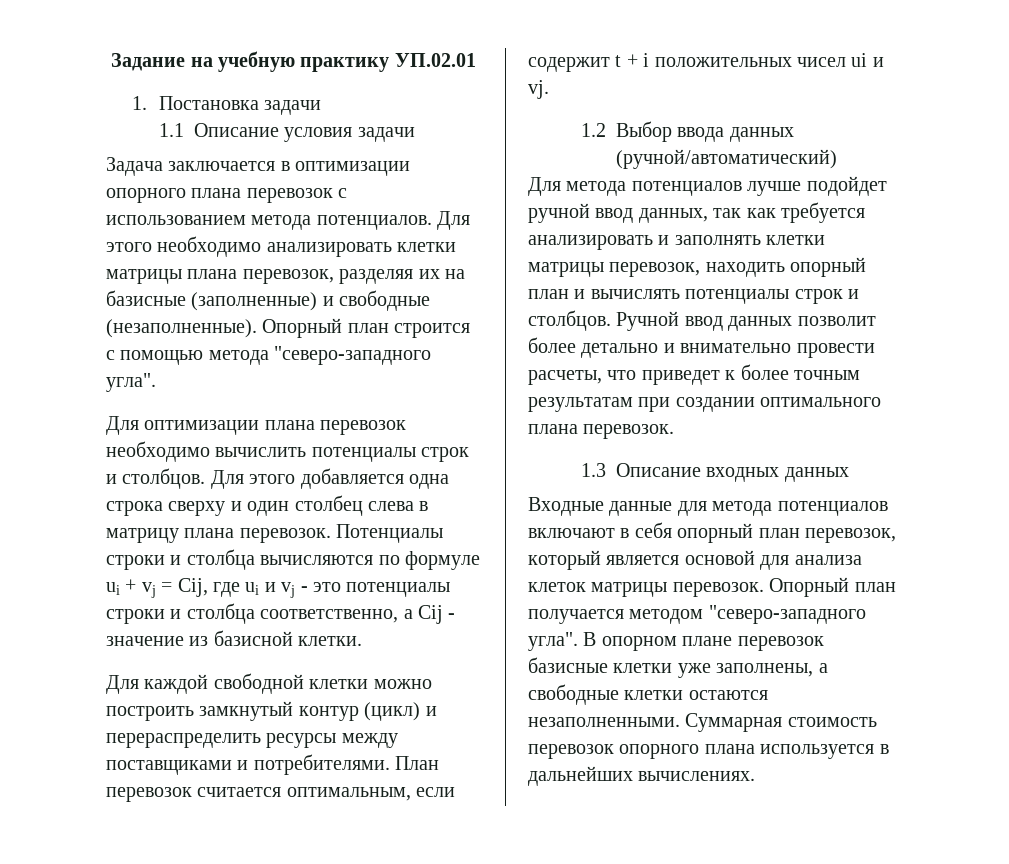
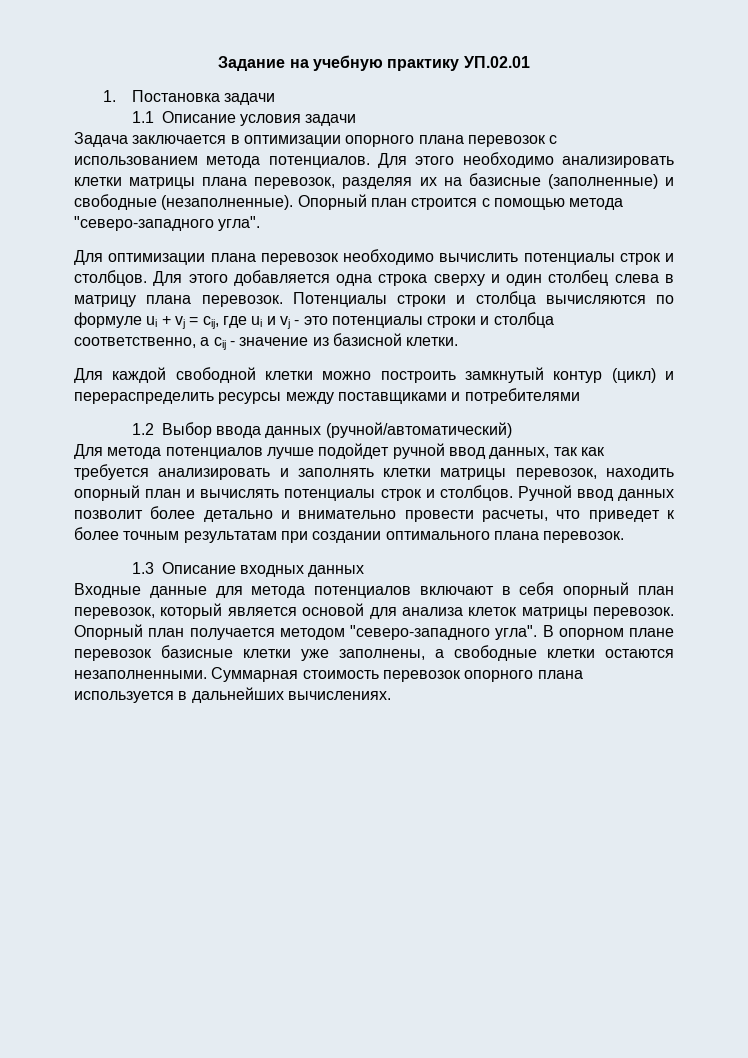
- Потенциалы строки и столбца вычисляются по формуле ui + vj = Cij, где ui и vj - это потенциалы строки и столбца соответственно, а Cij - значение из базисной клетки.
+ Потенциалы строки и столбца вычисляются по формуле ui + vj = cij, где ui и vj - это потенциалы строки и столбца соответственно, а cij - значение из базисной клетки.
- Для каждой свободной клетки можно построить замкнутый контур (цикл) и перераспределить ресурсы между поставщиками и потребителями. План перевозок считается оптимальным, если содержит t + i положительных чисел ui и vj.
+ Для каждой свободной клетки можно построить замкнутый контур (цикл) и перераспределить ресурсы между поставщиками и потребителями

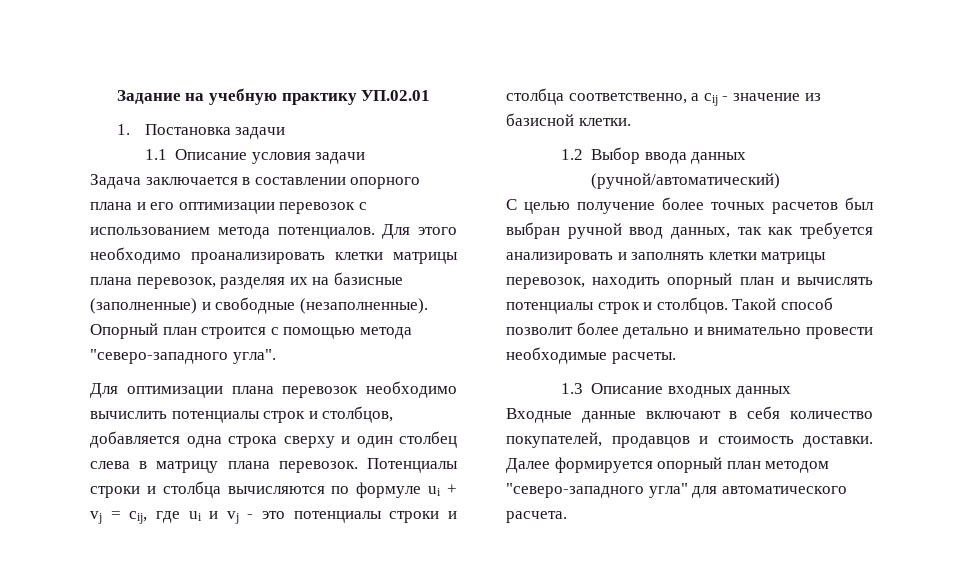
- Задача заключается в оптимизации опорного плана перевозок с использованием метода потенциалов.
+ Задача заключается в составлении опорного плана и его оптимизации перевозок с использованием метода потенциалов.
- Для этого необходимо анализировать клетки матрицы плана перевозок, разделяя их на базисные (заполненные) и свободные (незаполненные).
+ Для этого необходимо проанализировать клетки матрицы плана перевозок, разделяя их на базисные (заполненные) и свободные (незаполненные).
- Для оптимизации плана перевозок необходимо вычислить потенциалы строк и столбцов. Для этого добавляется одна строка сверху и один столбец слева в матрицу плана перевозок.
+ Для оптимизации плана перевозок необходимо вычислить потенциалы строк и столбцов, добавляется одна строка сверху и один столбец слева в матрицу плана перевозок.
- Для каждой свободной клетки можно построить замкнутый контур (цикл) и перераспределить ресурсы между поставщиками и потребителями
- Для метода потенциалов лучше подойдет ручной ввод данных, так как требуется анализировать и заполнять клетки матрицы перевозок, находить опорный план и вычислять потенциалы строк и столбцов.
+ С целью получение более точных расчетов был выбран ручной ввод данных, так как требуется анализировать и заполнять клетки матрицы перевозок, находить опорный план и вычислять потенциалы строк и столбцов.
- Ручной ввод данных позволит более детально и внимательно провести расчеты, что приведет к более точным результатам при создании оптимального плана перевозок.
+ Такой способ позволит более детально и внимательно провести необходимые расчеты.
- Входные данные для метода потенциалов включают в себя опорный план перевозок, который является основой для анализа клеток матрицы перевозок. Опорный план получается методом "северо-западного угла". В опорном плане перевозок базисные клетки уже заполнены, а свободные клетки остаются незаполненными. Суммарная стоимость перевозок опорного плана используется в дальнейших вычислениях.
+ Входные данные включают в себя количество покупателей, продавцов и стоимость доставки. Далее формируется опорный план методом "северо-западного угла" для автоматического расчета.

